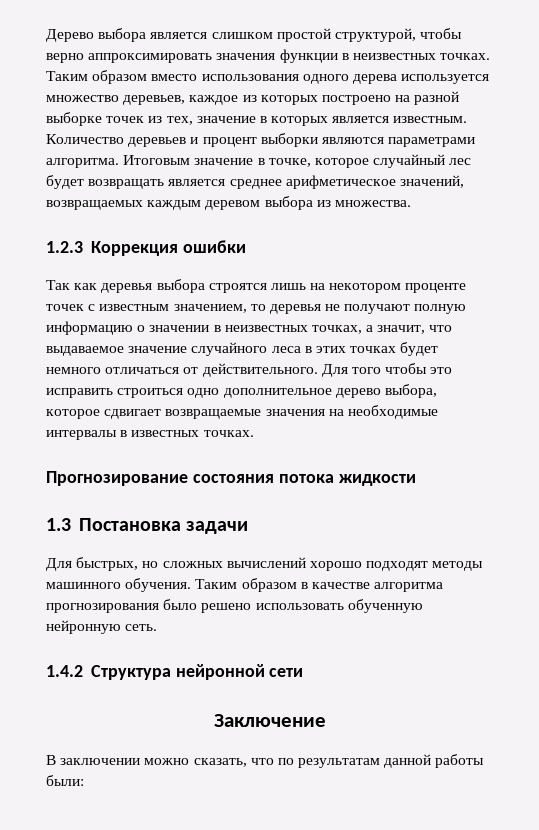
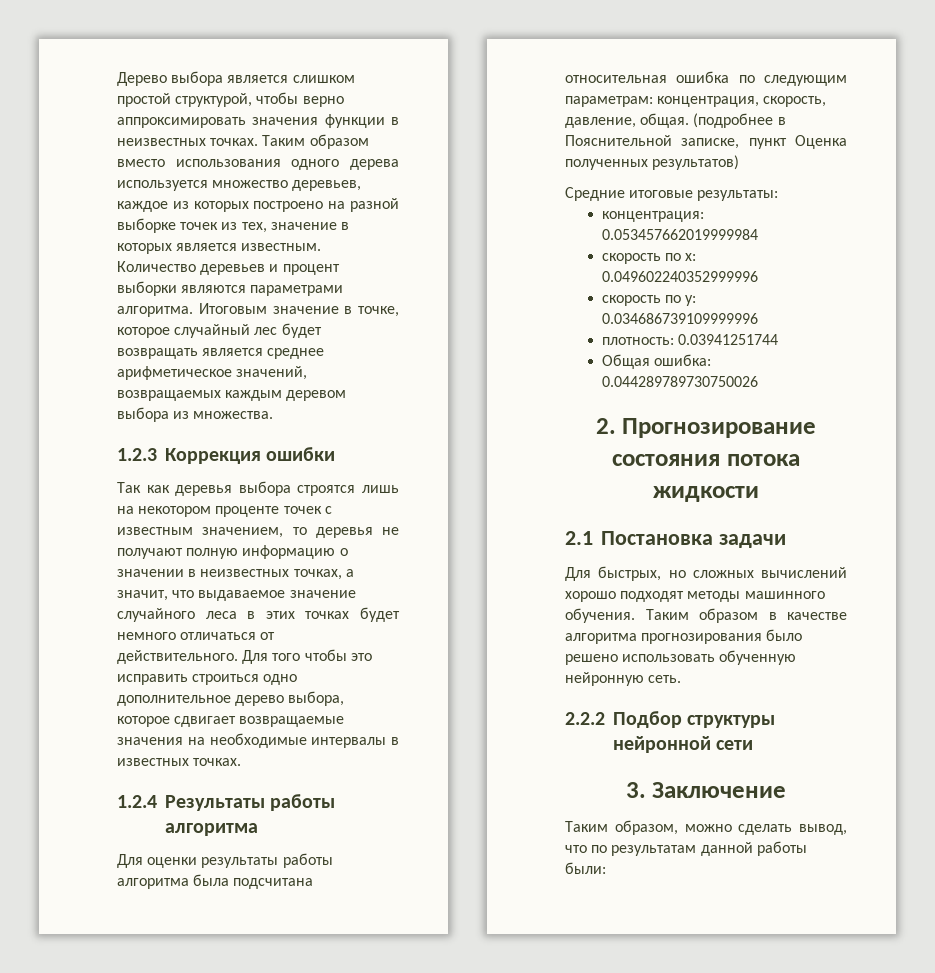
- Прогнозирование состояния потока жидкости
+ 1.2.4 Результаты работы алгоритма
+ Для оценки результаты работы алгоритма была подсчитана относительная ошибка по следующим параметрам: концентрация, скорость, давление, общая. (подробнее в Пояснительной записке, пункт Оценка полученных результатов)
+ Средние итоговые результаты:
+ концентрация: 0.053457662019999984
+ скорость по х: 0.049602240352999996
+ скорость по у: 0.034686739109999996
+ плотность: 0.03941251744
+ Общая ошибка: 0.044289789730750026
+ 2. Прогнозирование состояния потока жидкости
- 1.3 Постановка задачи
+ 2.1 Постановка задачи
- 1.4.2 Структура нейронной сети
+ 2.2.2 Подбор структуры нейронной сети
- Заключение
+ 3. Заключение
- В заключении можно сказать, что по результатам данной работы были:
+ Таким образом, можно сделать вывод, что по результатам данной работы были:

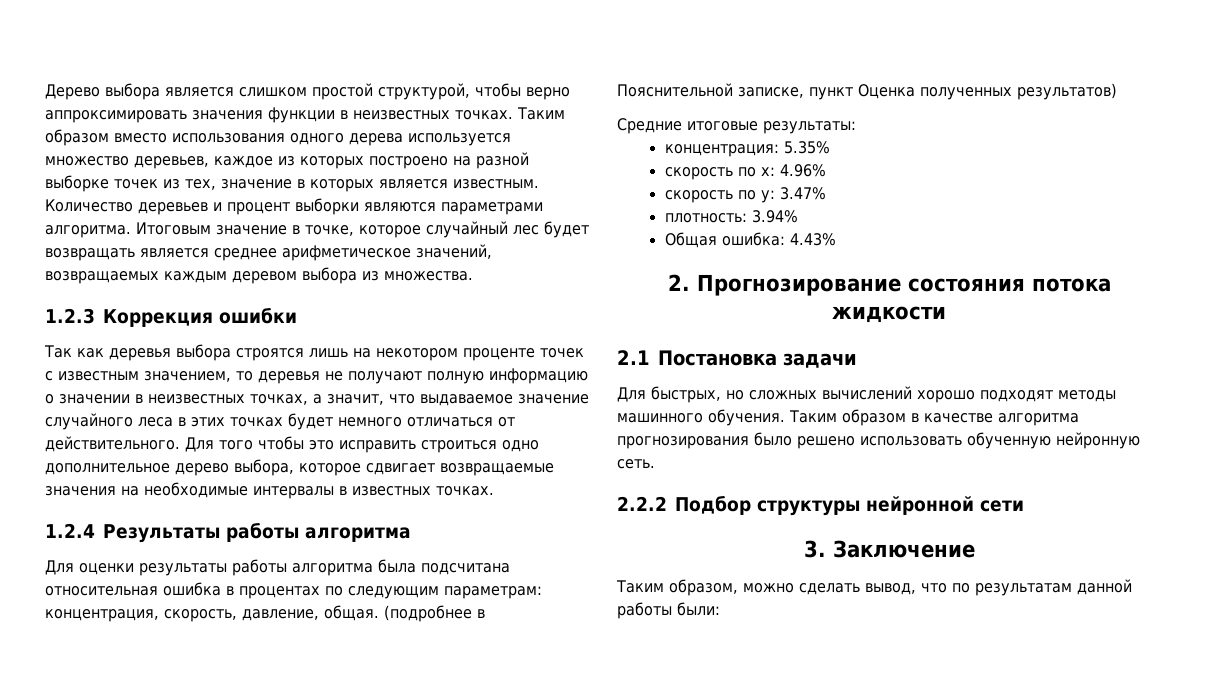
- Для оценки результаты работы алгоритма была подсчитана относительная ошибка по следующим параметрам: концентрация, скорость, давление, общая.
+ Для оценки результаты работы алгоритма была подсчитана относительная ошибка в процентах по следующим параметрам: концентрация, скорость, давление, общая.
- концентрация: 0.053457662019999984
+ концентрация: 5.35%
- скорость по х: 0.049602240352999996
+ скорость по х: 4.96%
- скорость по у: 0.034686739109999996
+ скорость по у: 3.47%
- плотность: 0.03941251744
+ плотность: 3.94%
- Общая ошибка: 0.044289789730750026
+ Общая ошибка: 4.43%

